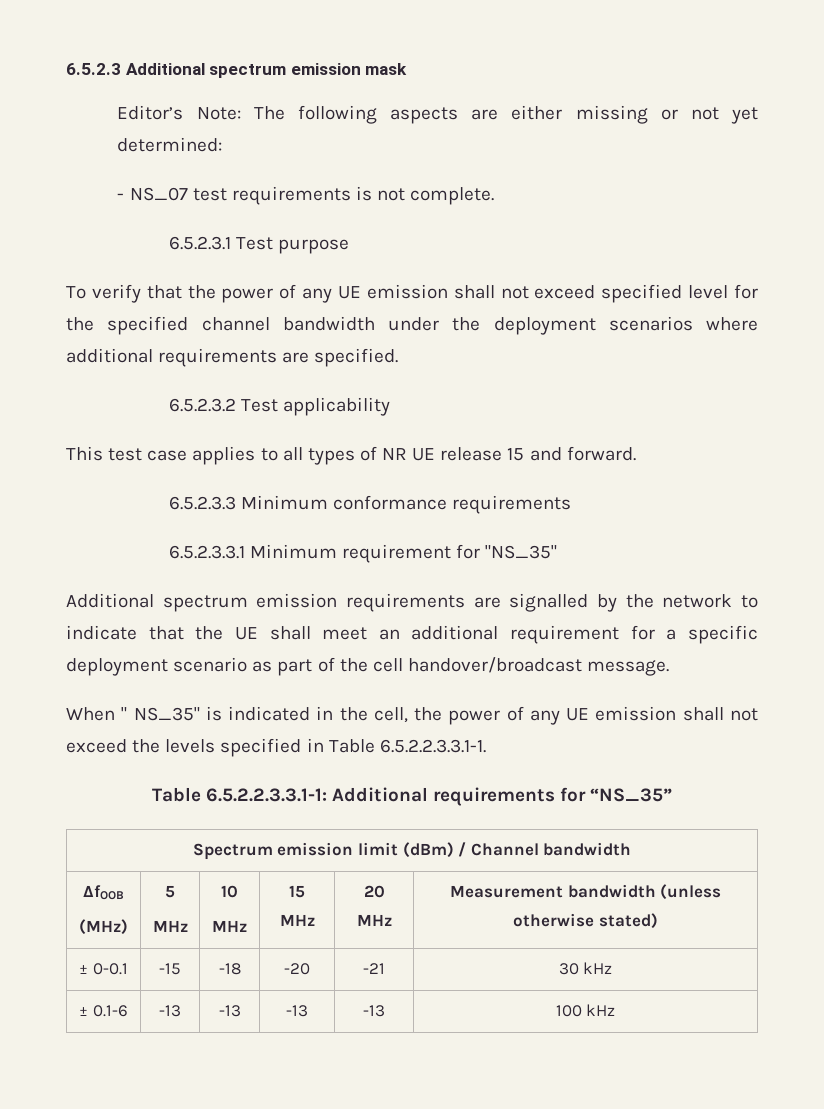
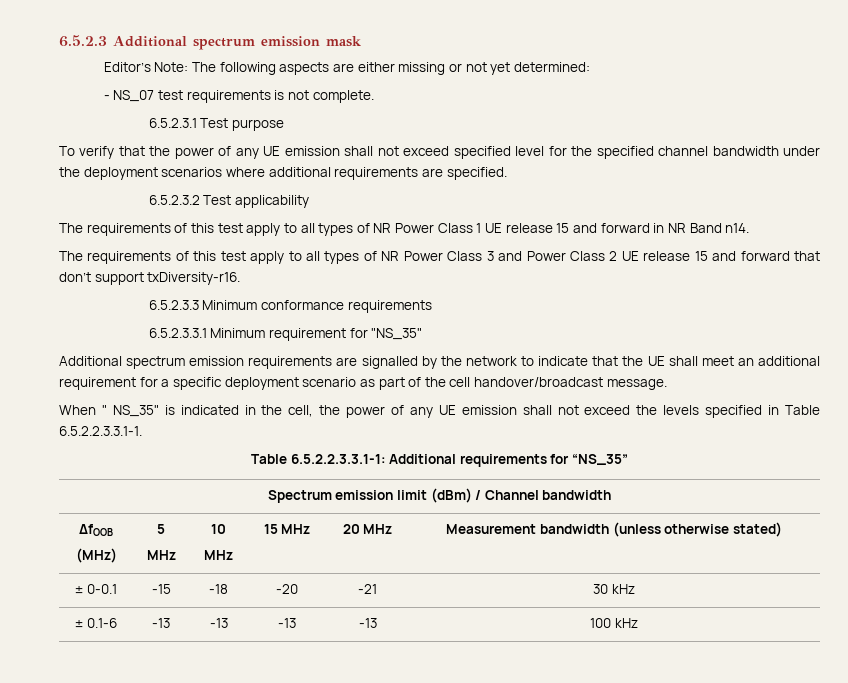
- This test case applies to all types of NR UE release 15 and forward.
+ The requirements of this test apply to all types of NR Power Class 1 UE release 15 and forward in NR Band n14.
+ The requirements of this test apply to all types of NR Power Class 3 and Power Class 2 UE release 15 and forward that don’t support txDiversity-r16.

